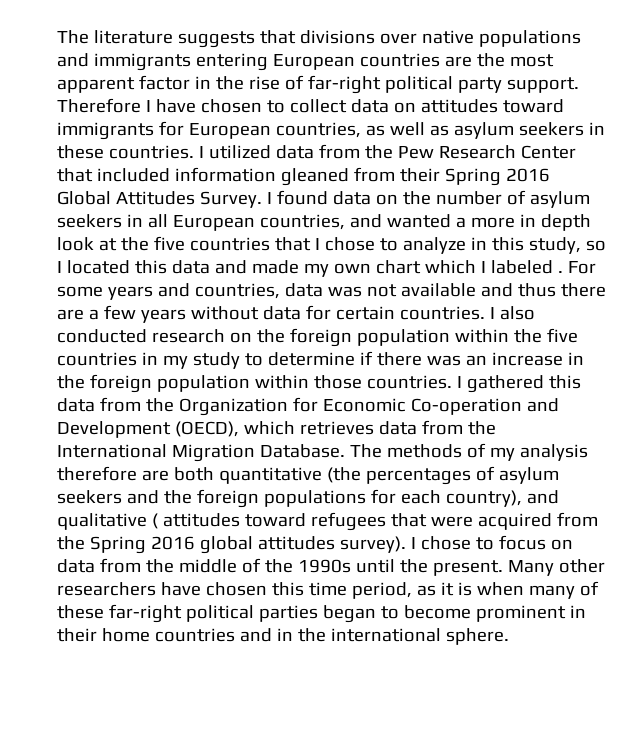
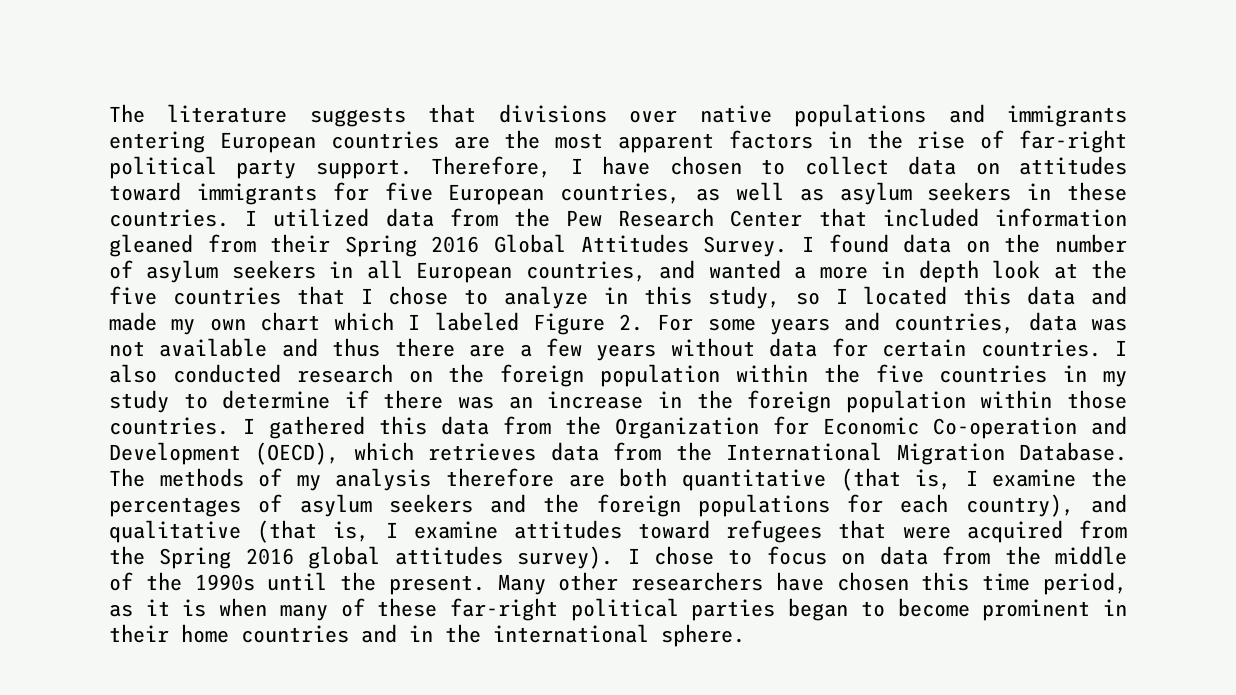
- The literature suggests that divisions over native populations and immigrants entering European countries are the most apparent factor in the rise of far-right political party support.
+ The literature suggests that divisions over native populations and immigrants entering European countries are the most apparent factors in the rise of far-right political party support.
- Therefore I have chosen to collect data on attitudes toward immigrants for European countries, as well as asylum seekers in these countries.
+ Therefore, I have chosen to collect data on attitudes toward immigrants for five European countries, as well as asylum seekers in these countries.
- I found data on the number of asylum seekers in all European countries, and wanted a more in depth look at the five countries that I chose to analyze in this study, so I located this data and made my own chart which I labeled . For some years and countries, data was not available and thus there are a few years without data for certain countries.
+ I found data on the number of asylum seekers in all European countries, and wanted a more in depth look at the five countries that I chose to analyze in this study, so I located this data and made my own chart which I labeled Figure 2. For some years and countries, data was not available and thus there are a few years without data for certain countries.
- The methods of my analysis therefore are both quantitative (the percentages of asylum seekers and the foreign populations for each country), and qualitative ( attitudes toward refugees that were acquired from the Spring 2016 global attitudes survey).
+ The methods of my analysis therefore are both quantitative (that is, I examine the percentages of asylum seekers and the foreign populations for each country), and qualitative (that is, I examine attitudes toward refugees that were acquired from the Spring 2016 global attitudes survey).

